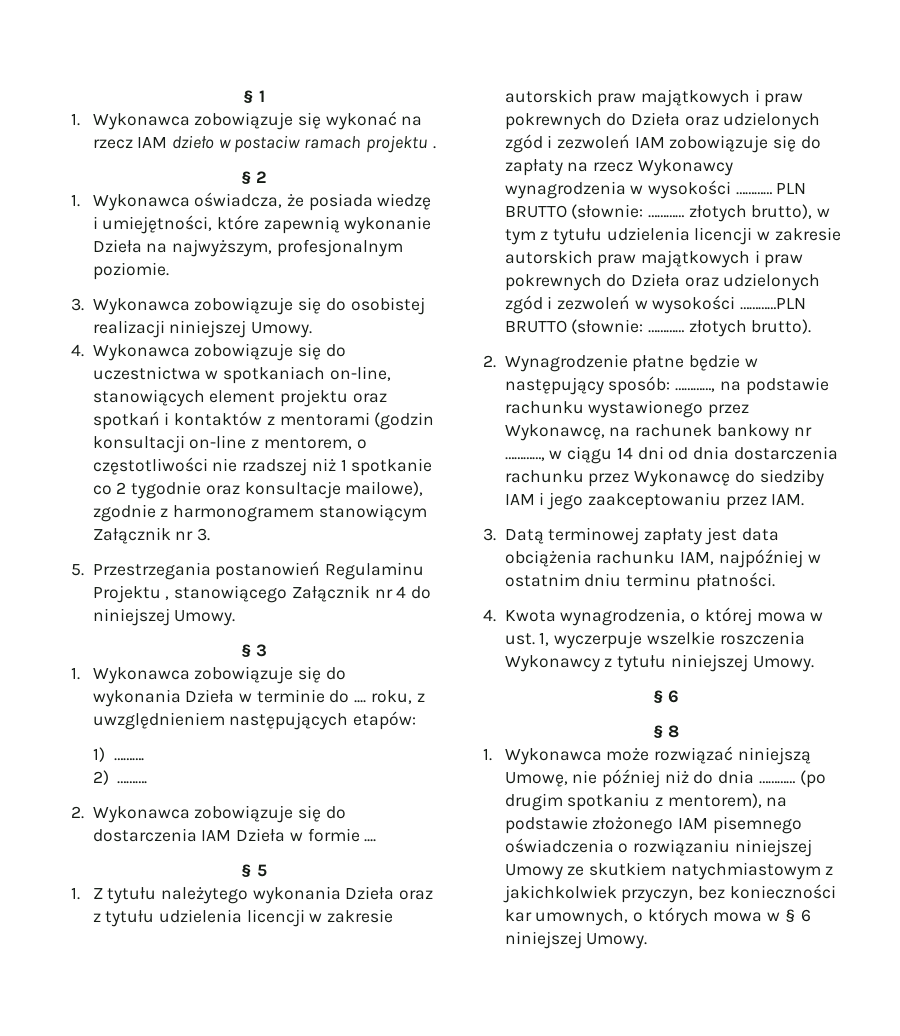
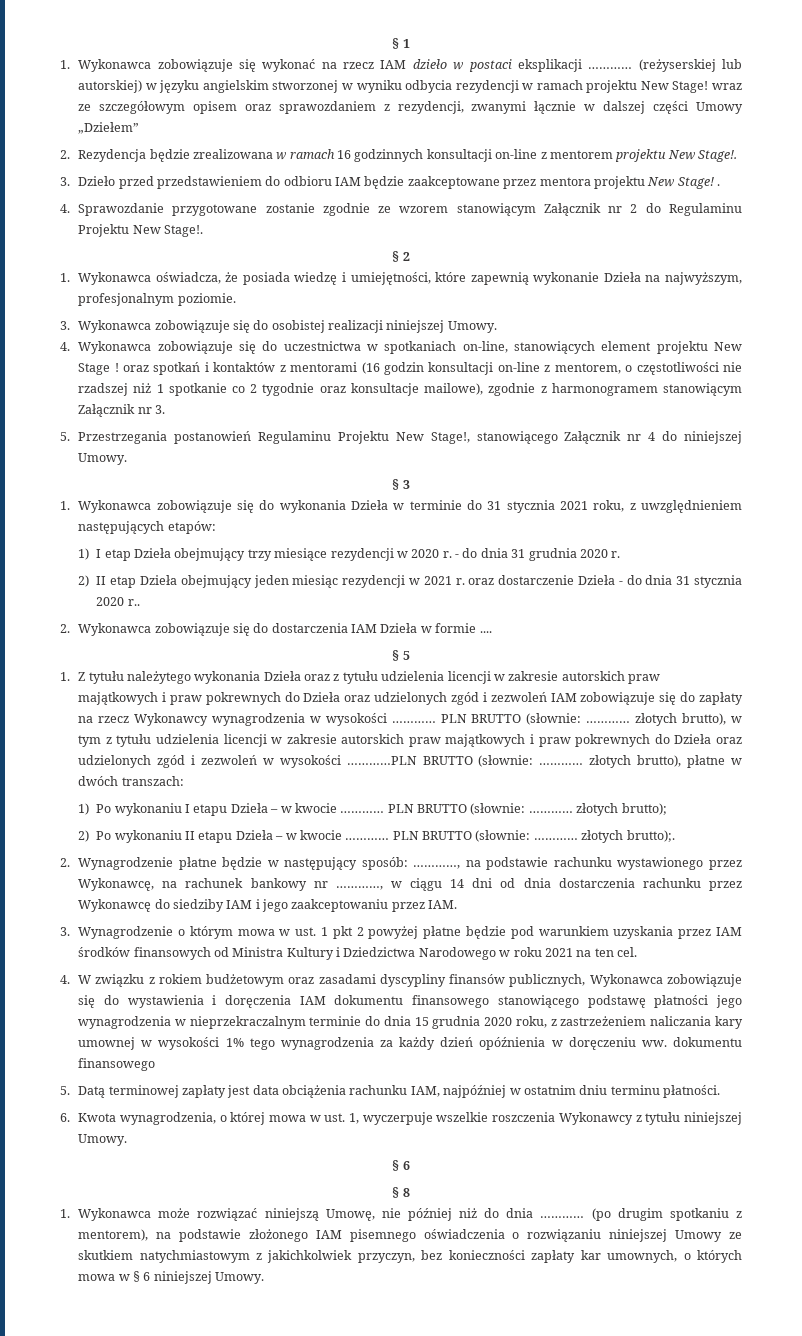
- 1. Wykonawca zobowiązuje się wykonać na rzecz IAM dzieło w postaciw ramach projektu .
+ 1. Wykonawca zobowiązuje się wykonać na rzecz IAM dzieło w postaci eksplikacji ………… (reżyserskiej lub autorskiej) w języku angielskim stworzonej w wyniku odbycia rezydencji w ramach projektu New Stage! wraz ze szczegółowym opisem oraz sprawozdaniem z rezydencji, zwanymi łącznie w dalszej części Umowy „Dziełem”
+ 2. Rezydencja będzie zrealizowana w ramach 16 godzinnych konsultacji on-line z mentorem projektu New Stage!.
+ 3. Dzieło przed przedstawieniem do odbioru IAM będzie zaakceptowane przez mentora projektu New Stage! .
+ 4. Sprawozdanie przygotowane zostanie zgodnie ze wzorem stanowiącym Załącznik nr 2 do Regulaminu Projektu New Stage!.
- 4. Wykonawca zobowiązuje się do uczestnictwa w spotkaniach on-line, stanowiących element projektu oraz spotkań i kontaktów z mentorami (godzin konsultacji on-line z mentorem, o częstotliwości nie rzadszej niż 1 spotkanie co 2 tygodnie oraz konsultacje mailowe), zgodnie z harmonogramem stanowiącym Załącznik nr 3.
+ 4. Wykonawca zobowiązuje się do uczestnictwa w spotkaniach on-line, stanowiących element projektu New Stage ! oraz spotkań i kontaktów z mentorami (16 godzin konsultacji on-line z mentorem, o częstotliwości nie rzadszej niż 1 spotkanie co 2 tygodnie oraz konsultacje mailowe), zgodnie z harmonogramem stanowiącym Załącznik nr 3.
- 5. Przestrzegania postanowień Regulaminu Projektu , stanowiącego Załącznik nr 4 do niniejszej Umowy.
+ 5. Przestrzegania postanowień Regulaminu Projektu New Stage!, stanowiącego Załącznik nr 4 do niniejszej Umowy.
- 1. Wykonawca zobowiązuje się do wykonania Dzieła w terminie do .... roku, z uwzględnieniem następujących etapów:
+ 1. Wykonawca zobowiązuje się do wykonania Dzieła w terminie do 31 stycznia 2021 roku, z uwzględnieniem następujących etapów:
- 1) ……….
- 2) ……….
+ 1) I etap Dzieła obejmujący trzy miesiące rezydencji w 2020 r. - do dnia 31 grudnia 2020 r.
+ 2) II etap Dzieła obejmujący jeden miesiąc rezydencji w 2021 r. oraz dostarczenie Dzieła - do dnia 31 stycznia 2020 r..
- PLN BRUTTO (słownie: ………… złotych brutto), w tym z tytułu udzielenia licencji w zakresie autorskich praw majątkowych i praw pokrewnych do Dzieła oraz udzielonych zgód i zezwoleń w wysokości …………PLN BRUTTO (słownie: ………… złotych brutto).
+ PLN BRUTTO (słownie: ………… złotych brutto), w tym z tytułu udzielenia licencji w zakresie autorskich praw majątkowych i praw pokrewnych do Dzieła oraz udzielonych zgód i zezwoleń w wysokości …………PLN BRUTTO (słownie: ………… złotych brutto), płatne w dwóch transzach:
+ 1) Po wykonaniu I etapu Dzieła – w kwocie ………… PLN BRUTTO (słownie: ………… złotych brutto);
+ 2) Po wykonaniu II etapu Dzieła – w kwocie ………… PLN BRUTTO (słownie: ………… złotych brutto);.
- 3. Datą terminowej zapłaty jest data obciążenia rachunku IAM, najpóźniej w ostatnim dniu terminu płatności.
+ 3. Wynagrodzenie o którym mowa w ust. 1 pkt 2 powyżej płatne będzie pod warunkiem uzyskania przez IAM środków finansowych od Ministra Kultury i Dziedzictwa Narodowego w roku 2021 na ten cel.
+ 4. W związku z rokiem budżetowym oraz zasadami dyscypliny finansów publicznych, Wykonawca zobowiązuje się do wystawienia i doręczenia IAM dokumentu finansowego stanowiącego podstawę płatności jego wynagrodzenia w nieprzekraczalnym terminie do dnia 15 grudnia 2020 roku, z zastrzeżeniem naliczania kary umownej w wysokości 1% tego wynagrodzenia za każdy dzień opóźnienia w doręczeniu ww. dokumentu finansowego
+ 5. Datą terminowej zapłaty jest data obciążenia rachunku IAM, najpóźniej w ostatnim dniu terminu płatności.
- 4. Kwota wynagrodzenia, o której mowa w ust. 1, wyczerpuje wszelkie roszczenia Wykonawcy z tytułu niniejszej Umowy.
+ 6. Kwota wynagrodzenia, o której mowa w ust. 1, wyczerpuje wszelkie roszczenia Wykonawcy z tytułu niniejszej Umowy.
- (po drugim spotkaniu z mentorem), na podstawie złożonego IAM pisemnego oświadczenia o rozwiązaniu niniejszej Umowy ze skutkiem natychmiastowym z jakichkolwiek przyczyn, bez konieczności kar umownych, o których mowa w § 6 niniejszej Umowy.
+ (po drugim spotkaniu z mentorem), na podstawie złożonego IAM pisemnego oświadczenia o rozwiązaniu niniejszej Umowy ze skutkiem natychmiastowym z jakichkolwiek przyczyn, bez konieczności zapłaty kar umownych, o których mowa w § 6 niniejszej Umowy.

